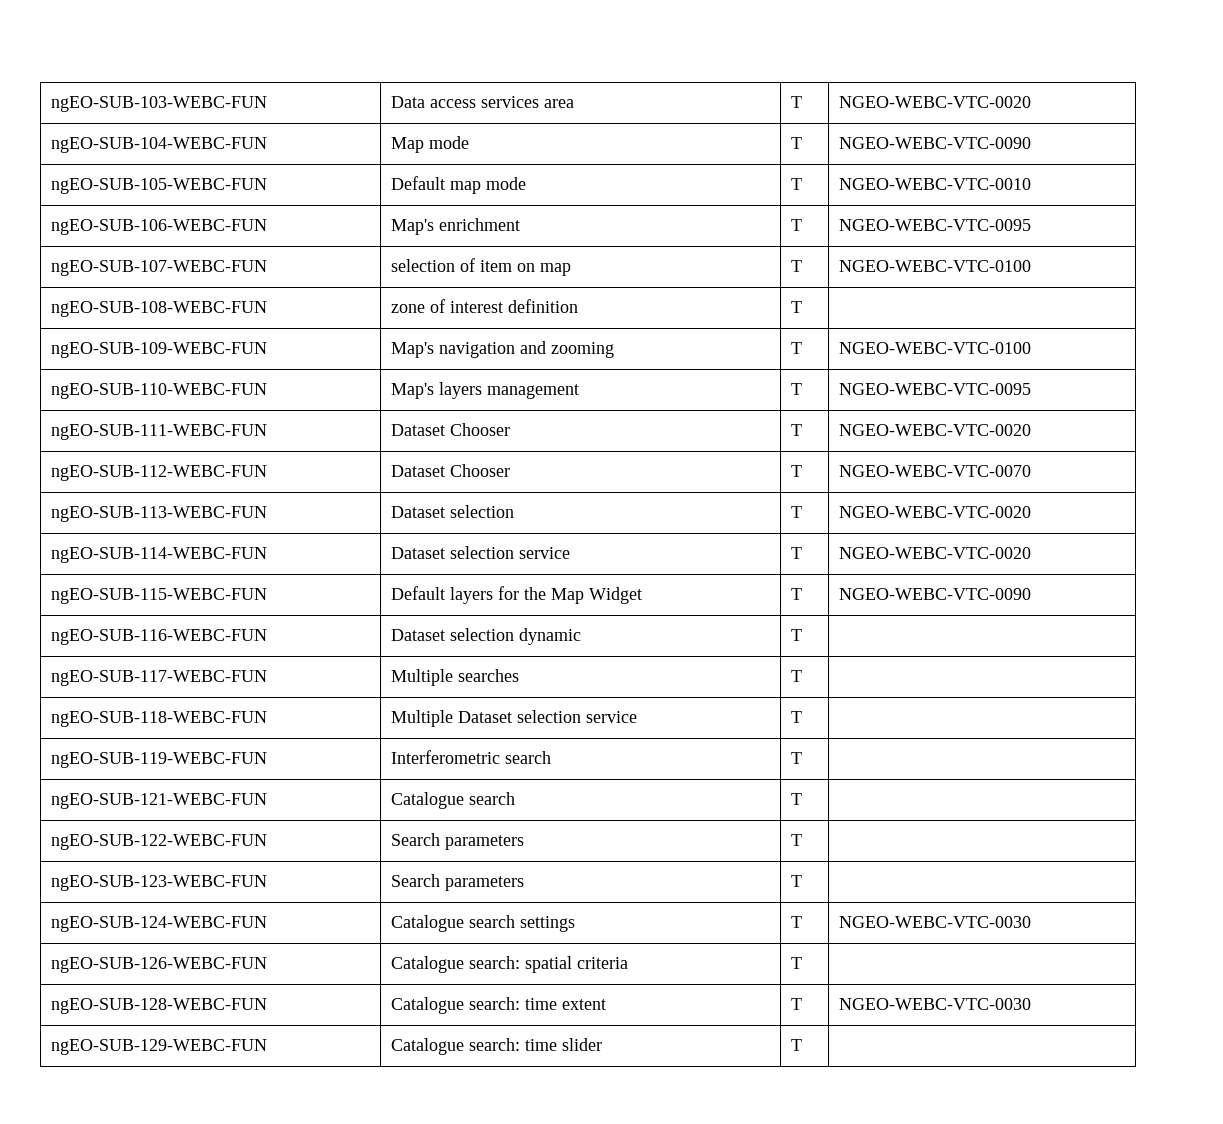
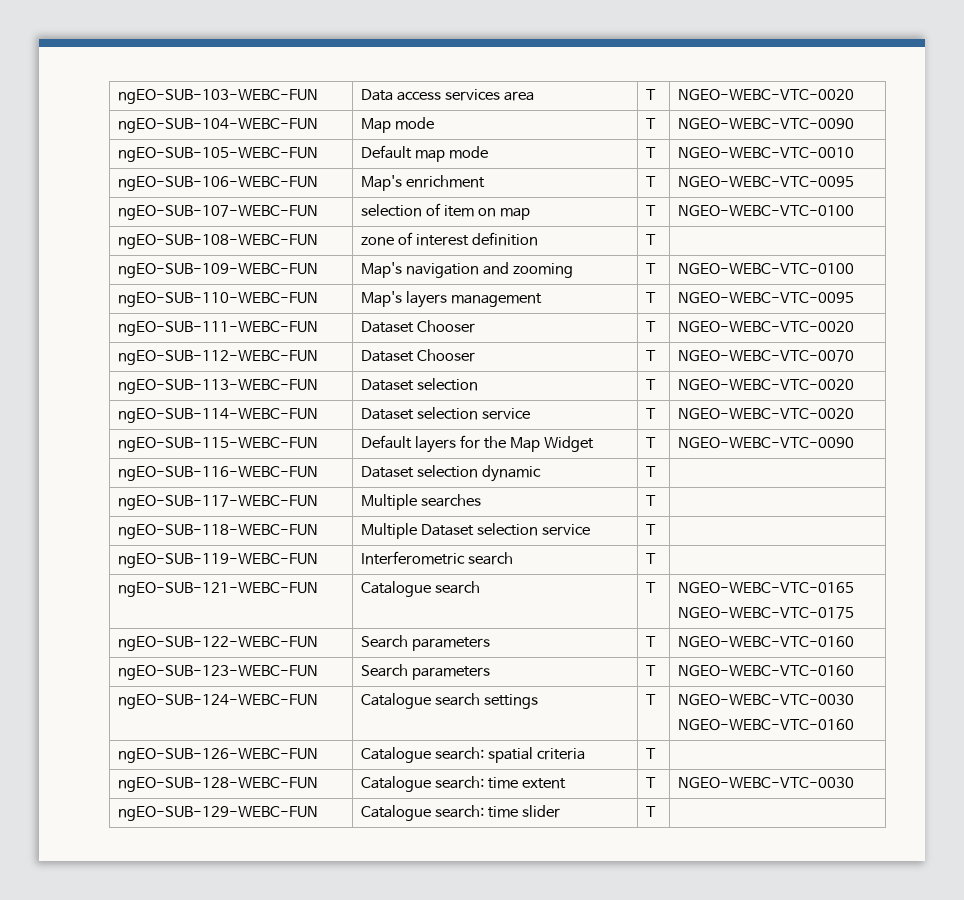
- ngEO-SUB-121-WEBC-FUN | Catalogue search | T |
+ ngEO-SUB-121-WEBC-FUN | Catalogue search | T | NGEO-WEBC-VTC-0165
+ NGEO-WEBC-VTC-0175
- ngEO-SUB-122-WEBC-FUN | Search parameters | T |
+ ngEO-SUB-122-WEBC-FUN | Search parameters | T | NGEO-WEBC-VTC-0160
- ngEO-SUB-123-WEBC-FUN | Search parameters | T |
+ ngEO-SUB-123-WEBC-FUN | Search parameters | T | NGEO-WEBC-VTC-0160
  ngEO-SUB-124-WEBC-FUN | Catalogue search settings | T | NGEO-WEBC-VTC-0030
+ NGEO-WEBC-VTC-0160

